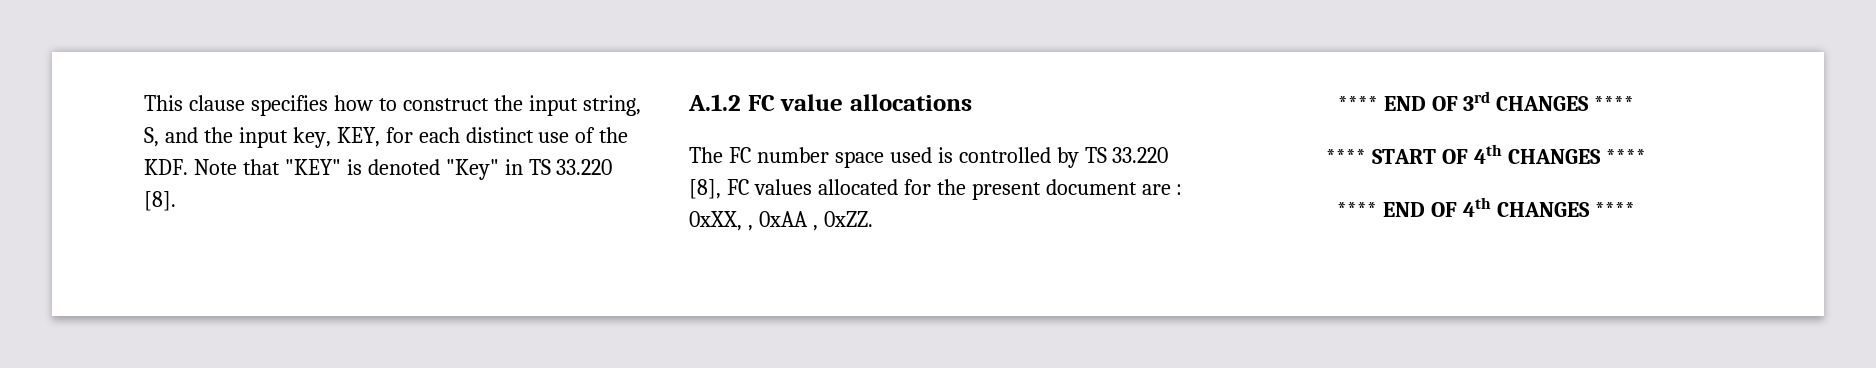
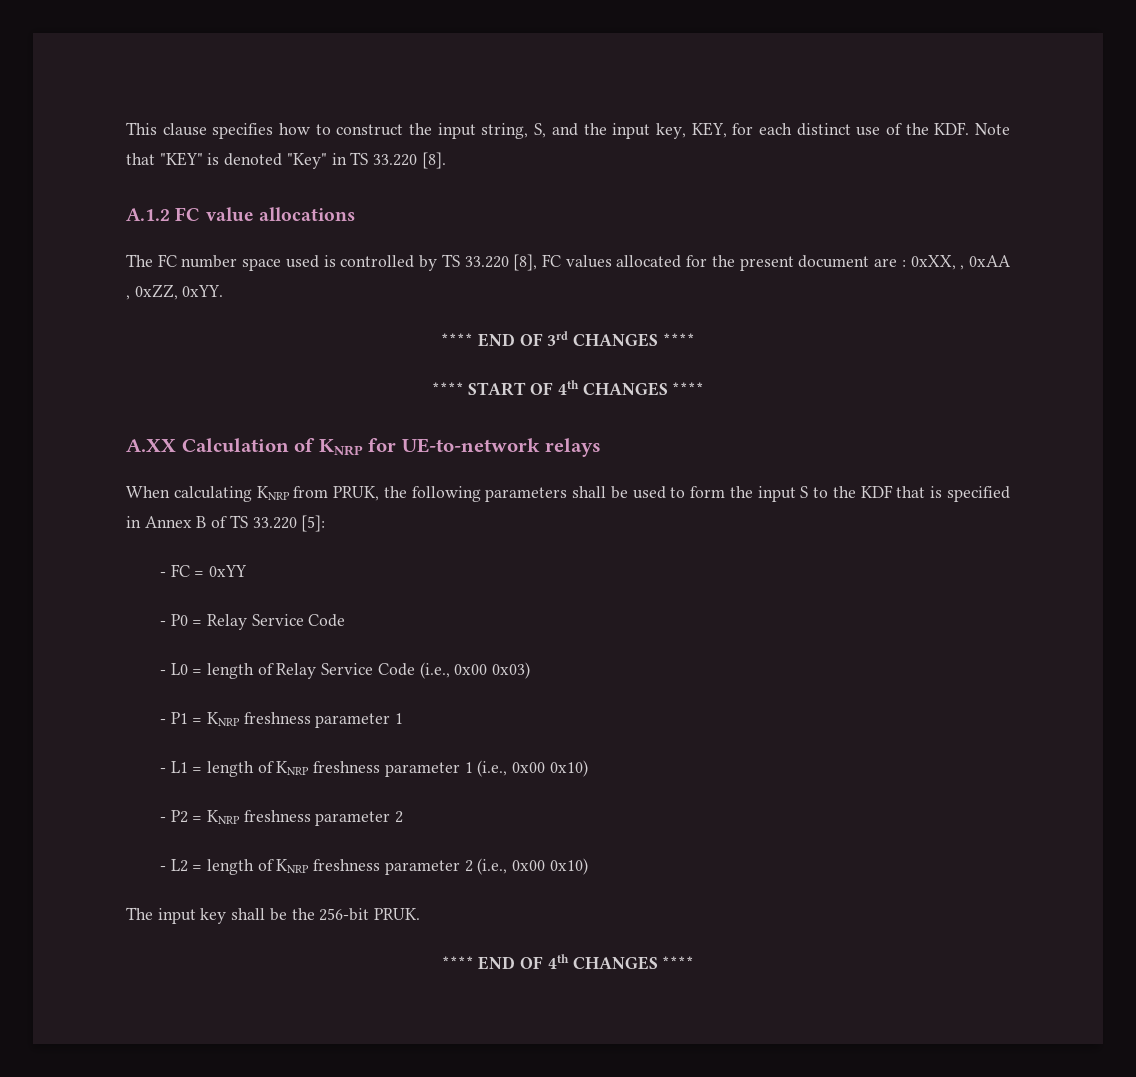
- The FC number space used is controlled by TS 33.220 [8], FC values allocated for the present document are : 0xXX, , 0xAA , 0xZZ.
+ The FC number space used is controlled by TS 33.220 [8], FC values allocated for the present document are : 0xXX, , 0xAA , 0xZZ, 0xYY.
+ A.XX Calculation of KNRP for UE-to-network relays
+ When calculating KNRP from PRUK, the following parameters shall be used to form the input S to the KDF that is specified in Annex B of TS 33.220 [5]:
+ - FC = 0xYY
+ - P0 = Relay Service Code
+ - L0 = length of Relay Service Code (i.e., 0x00 0x03)
+ - P1 = KNRP freshness parameter 1
+ - L1 = length of KNRP freshness parameter 1 (i.e., 0x00 0x10)
+ - P2 = KNRP freshness parameter 2
+ - L2 = length of KNRP freshness parameter 2 (i.e., 0x00 0x10)
+ The input key shall be the 256-bit PRUK.

